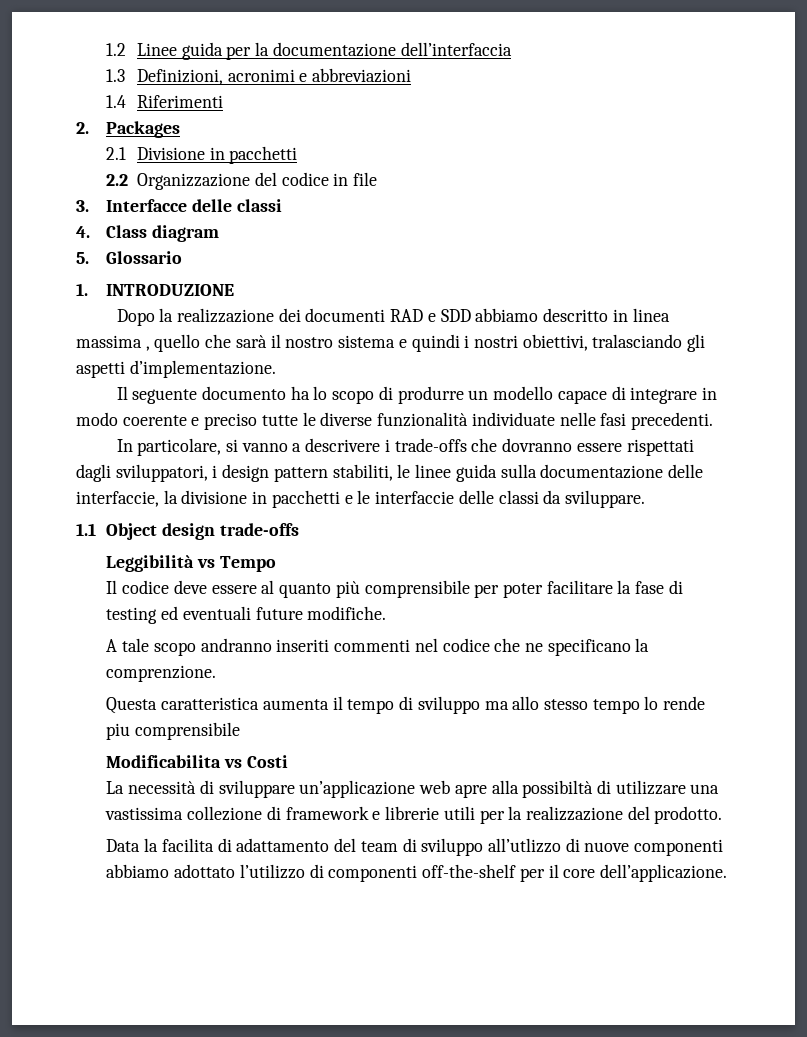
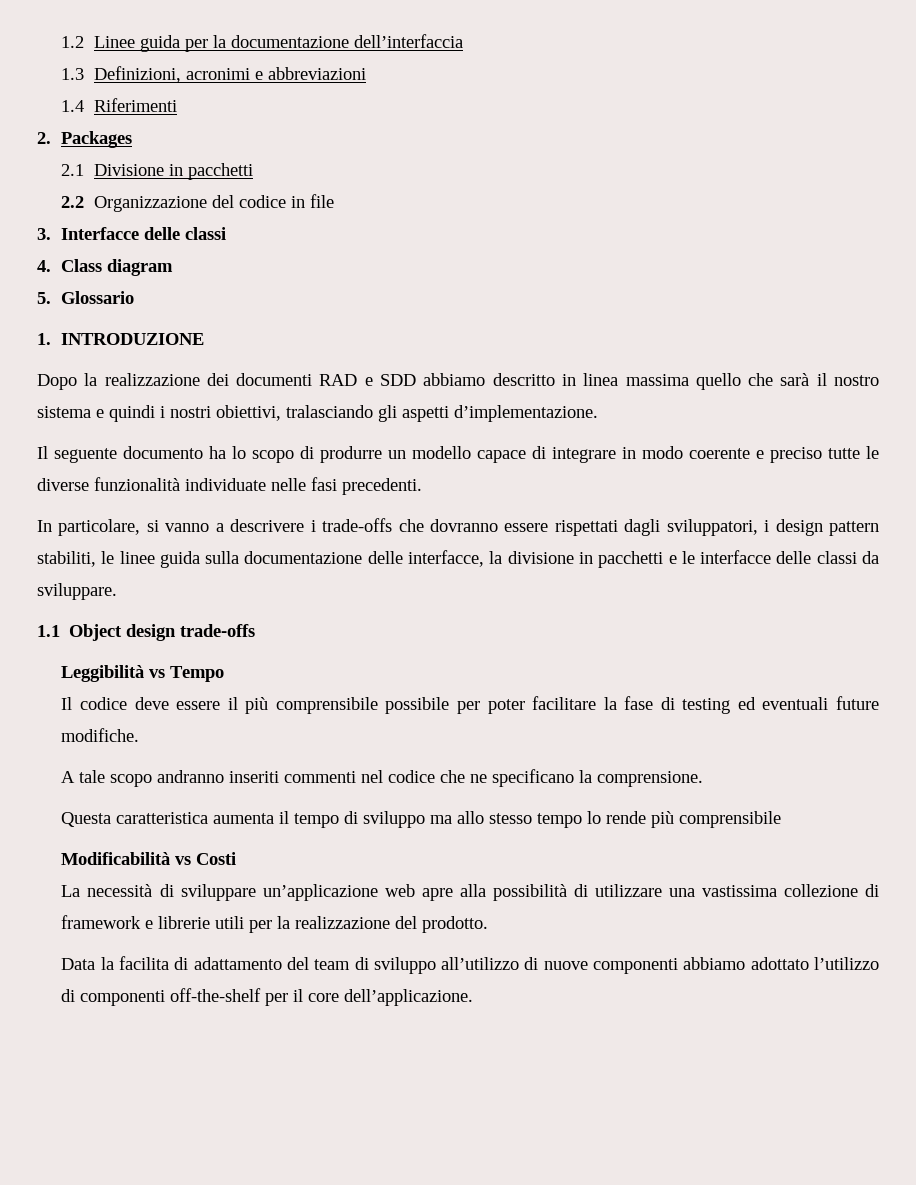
- Dopo la realizzazione dei documenti RAD e SDD abbiamo descritto in linea massima , quello che sarà il nostro sistema e quindi i nostri obiettivi, tralasciando gli aspetti d’implementazione.
+ Dopo la realizzazione dei documenti RAD e SDD abbiamo descritto in linea massima quello che sarà il nostro sistema e quindi i nostri obiettivi, tralasciando gli aspetti d’implementazione.
- In particolare, si vanno a descrivere i trade-offs che dovranno essere rispettati dagli sviluppatori, i design pattern stabiliti, le linee guida sulla documentazione delle interfaccie, la divisione in pacchetti e le interfaccie delle classi da sviluppare.
+ In particolare, si vanno a descrivere i trade-offs che dovranno essere rispettati dagli sviluppatori, i design pattern stabiliti, le linee guida sulla documentazione delle interfacce, la divisione in pacchetti e le interfacce delle classi da sviluppare.
- Il codice deve essere al quanto più comprensibile per poter facilitare la fase di testing ed eventuali future modifiche.
+ Il codice deve essere il più comprensibile possibile per poter facilitare la fase di testing ed eventuali future modifiche.
- A tale scopo andranno inseriti commenti nel codice che ne specificano la comprenzione.
+ A tale scopo andranno inseriti commenti nel codice che ne specificano la comprensione.
- Questa caratteristica aumenta il tempo di sviluppo ma allo stesso tempo lo rende piu comprensibile
+ Questa caratteristica aumenta il tempo di sviluppo ma allo stesso tempo lo rende più comprensibile
- Modificabilita vs Costi
+ Modificabilità vs Costi
- La necessità di sviluppare un’applicazione web apre alla possibiltà di utilizzare una vastissima collezione di framework e librerie utili per la realizzazione del prodotto.
+ La necessità di sviluppare un’applicazione web apre alla possibilità di utilizzare una vastissima collezione di framework e librerie utili per la realizzazione del prodotto.
- Data la facilita di adattamento del team di sviluppo all’utlizzo di nuove componenti abbiamo adottato l’utilizzo di componenti off-the-shelf per il core dell’applicazione.
+ Data la facilita di adattamento del team di sviluppo all’utilizzo di nuove componenti abbiamo adottato l’utilizzo di componenti off-the-shelf per il core dell’applicazione.

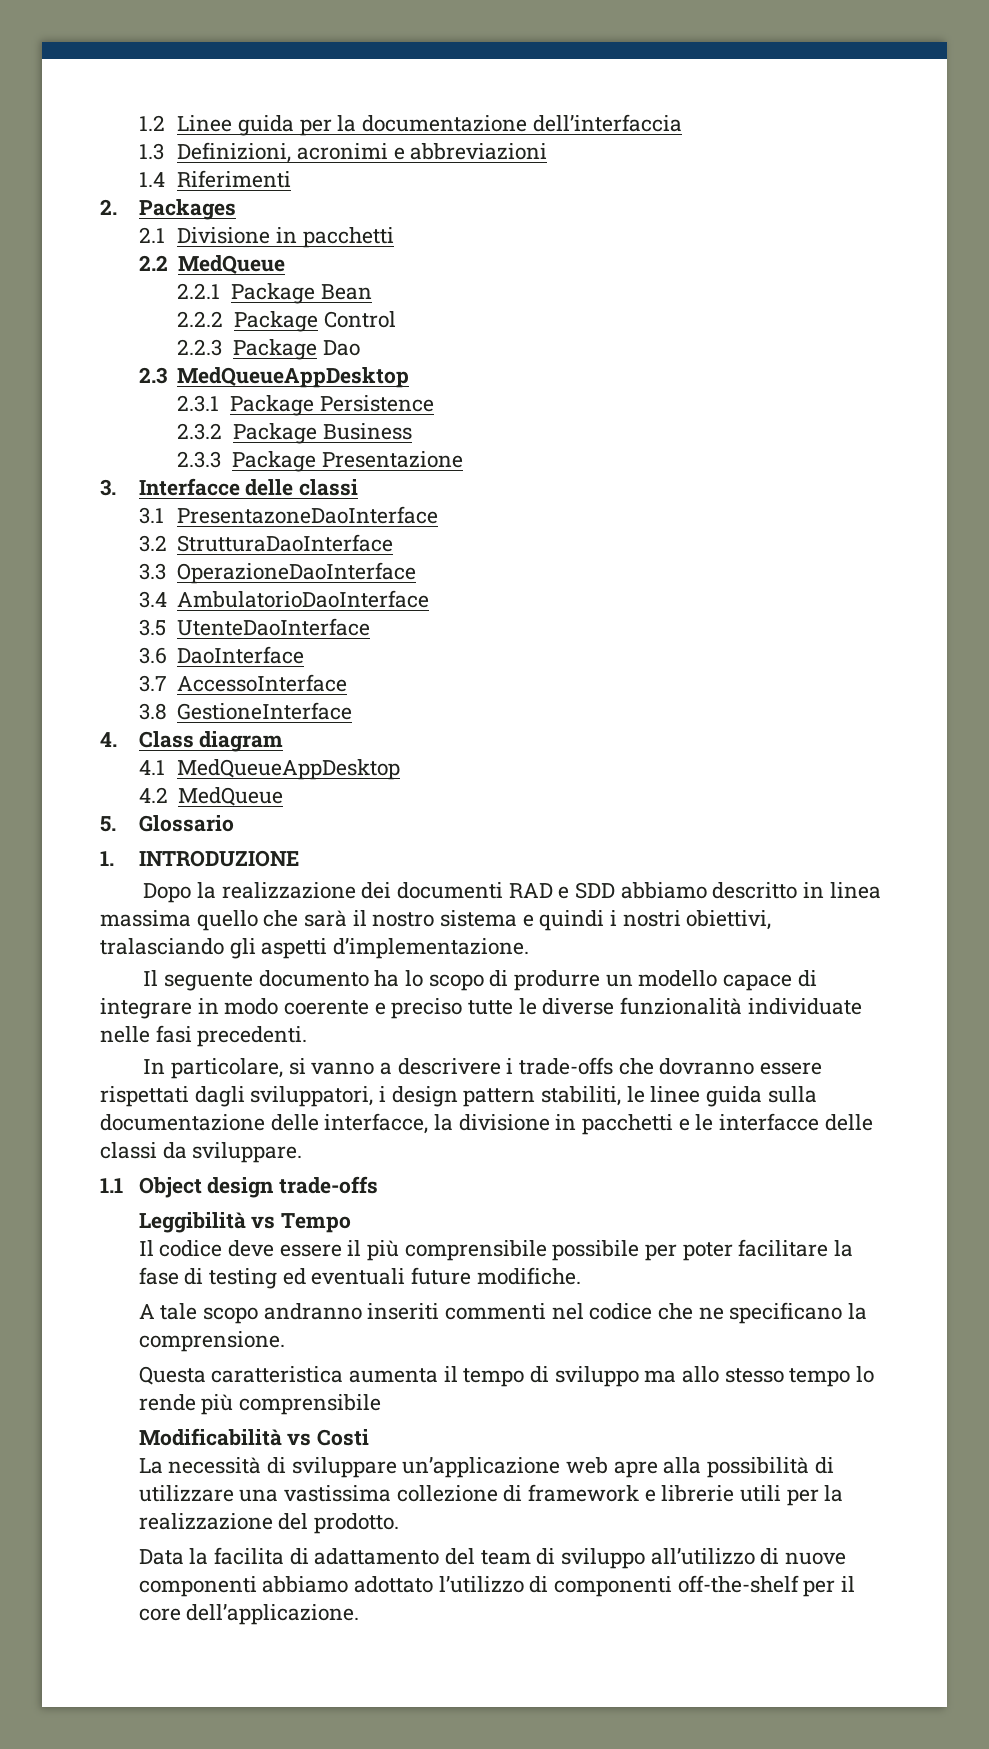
- 2.2 Organizzazione del codice in file
+ 2.2 MedQueue
+ 2.2.1 Package Bean
+ 2.2.2 Package Control
+ 2.2.3 Package Dao
+ 2.3 MedQueueAppDesktop
+ 2.3.1 Package Persistence
+ 2.3.2 Package Business
+ 2.3.3 Package Presentazione
  3. Interfacce delle classi
+ 3.1 PresentazoneDaoInterface
+ 3.2 StrutturaDaoInterface
+ 3.3 OperazioneDaoInterface
+ 3.4 AmbulatorioDaoInterface
+ 3.5 UtenteDaoInterface
+ 3.6 DaoInterface
+ 3.7 AccessoInterface
+ 3.8 GestioneInterface
  4. Class diagram
+ 4.1 MedQueueAppDesktop
+ 4.2 MedQueue

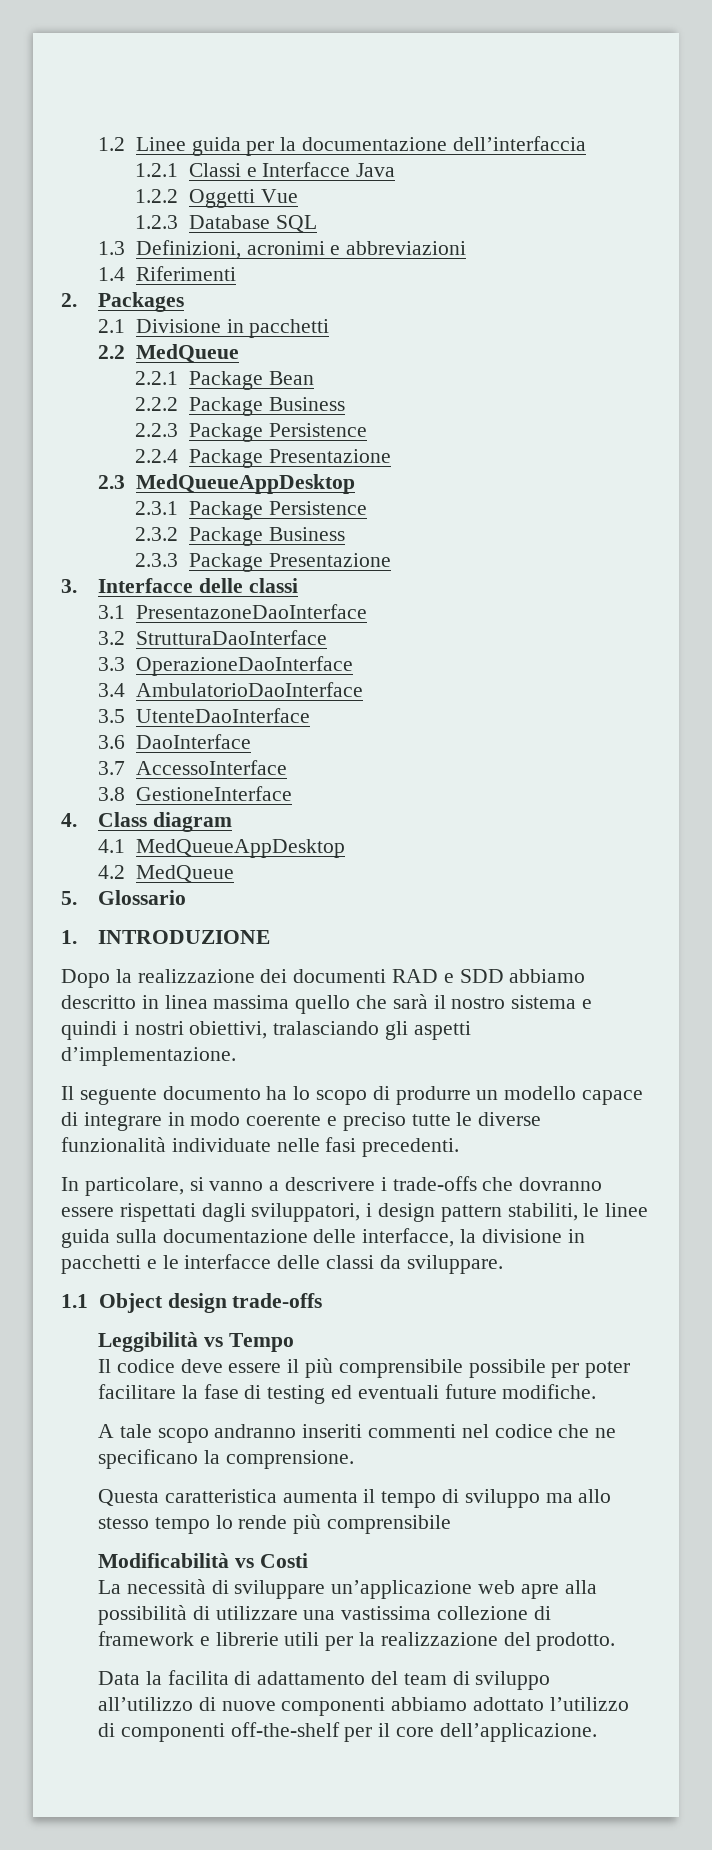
+ 1.2.1 Classi e Interfacce Java
+ 1.2.2 Oggetti Vue
+ 1.2.3 Database SQL
- 2.2.2 Package Control
+ 2.2.2 Package Business
- 2.2.3 Package Dao
+ 2.2.3 Package Persistence
+ 2.2.4 Package Presentazione

